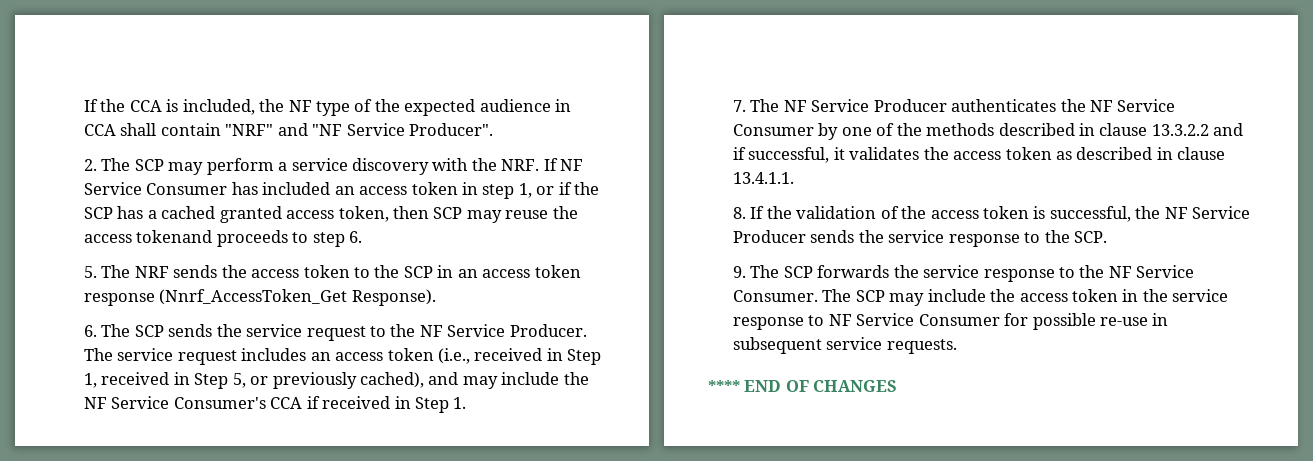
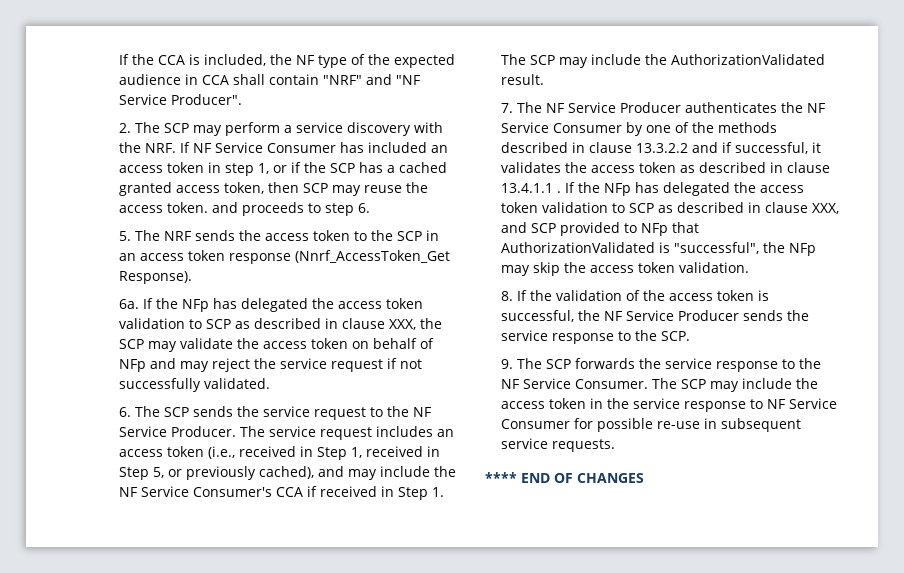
- 2. The SCP may perform a service discovery with the NRF. If NF Service Consumer has included an access token in step 1, or if the SCP has a cached granted access token, then SCP may reuse the access tokenand proceeds to step 6.
+ 2. The SCP may perform a service discovery with the NRF. If NF Service Consumer has included an access token in step 1, or if the SCP has a cached granted access token, then SCP may reuse the access token. and proceeds to step 6.
+ 6a. If the NFp has delegated the access token validation to SCP as described in clause XXX, the SCP may validate the access token on behalf of NFp and may reject the service request if not successfully validated.
- The service request includes an access token (i.e., received in Step 1, received in Step 5, or previously cached), and may include the NF Service Consumer's CCA if received in Step 1.
+ The service request includes an access token (i.e., received in Step 1, received in Step 5, or previously cached), and may include the NF Service Consumer's CCA if received in Step 1. The SCP may include the AuthorizationValidated result.
- 7. The NF Service Producer authenticates the NF Service Consumer by one of the methods described in clause 13.3.2.2 and if successful, it validates the access token as described in clause 13.4.1.1.
+ 7. The NF Service Producer authenticates the NF Service Consumer by one of the methods described in clause 13.3.2.2 and if successful, it validates the access token as described in clause 13.4.1.1 . If the NFp has delegated the access token validation to SCP as described in clause XXX, and SCP provided to NFp that AuthorizationValidated is "successful", the NFp may skip the access token validation.

